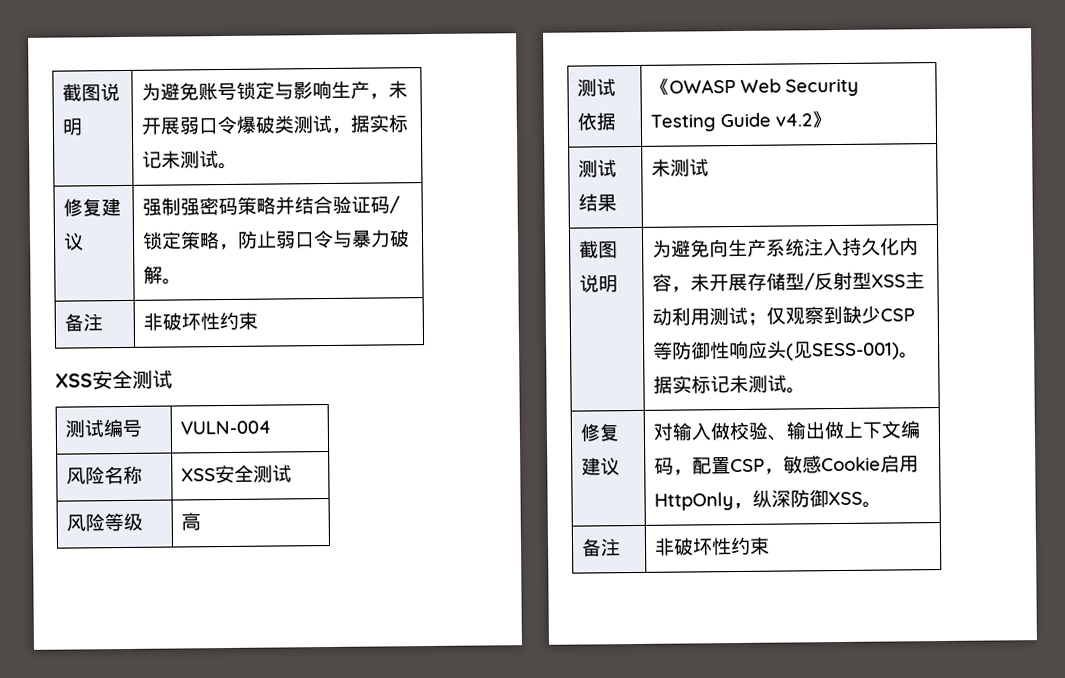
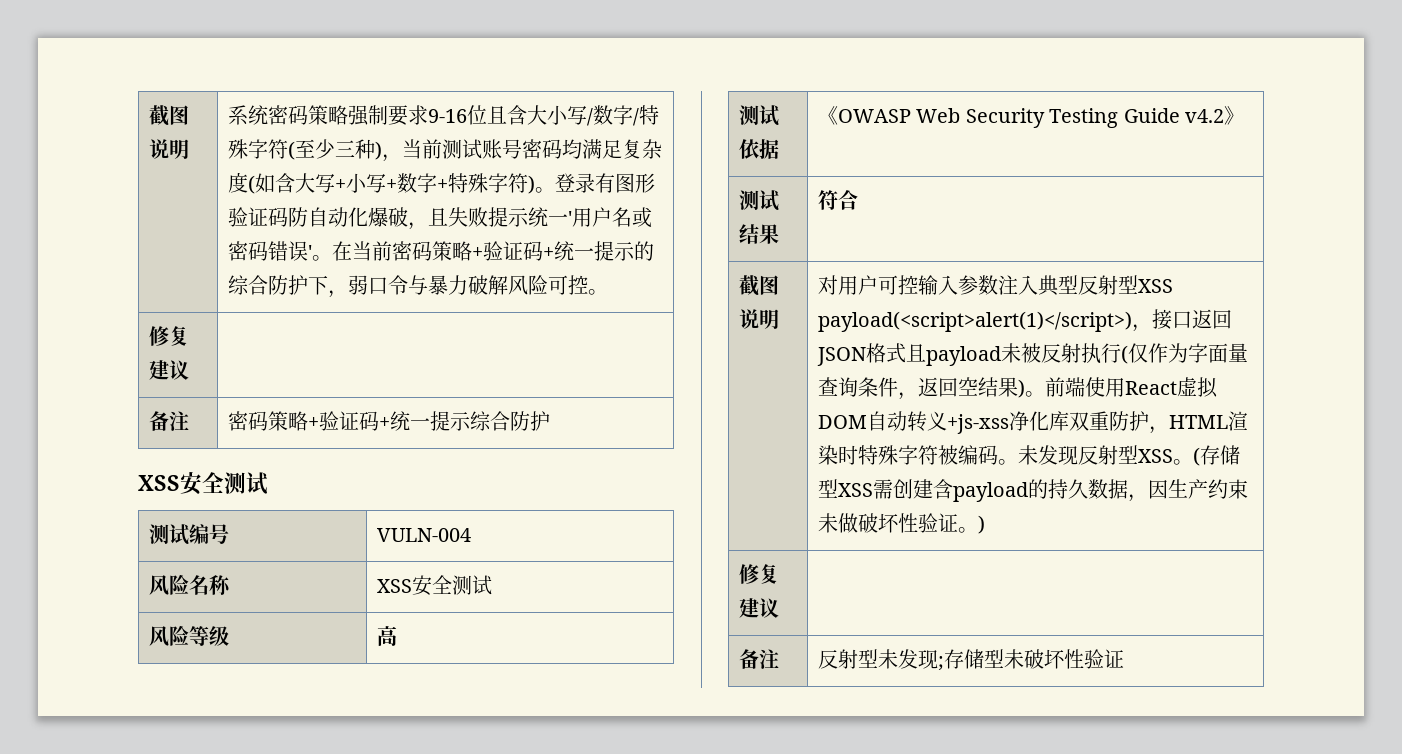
- 截图说明 | 为避免账号锁定与影响生产，未开展弱口令爆破类测试，据实标记未测试。
- 修复建议 | 强制强密码策略并结合验证码/锁定策略，防止弱口令与暴力破解。
- 备注 | 非破坏性约束
+ 截图说明 | 系统密码策略强制要求9-16位且含大小写/数字/特殊字符(至少三种)，当前测试账号密码均满足复杂度(如含大写+小写+数字+特殊字符)。登录有图形验证码防自动化爆破，且失败提示统一'用户名或密码错误'。在当前密码策略+验证码+统一提示的综合防护下，弱口令与暴力破解风险可控。
+ 修复建议 |
+ 备注 | 密码策略+验证码+统一提示综合防护
- 测试结果 | 未测试
- 截图说明 | 为避免向生产系统注入持久化内容，未开展存储型/反射型XSS主动利用测试；仅观察到缺少CSP等防御性响应头(见SESS-001)。据实标记未测试。
- 修复建议 | 对输入做校验、输出做上下文编码，配置CSP，敏感Cookie启用HttpOnly，纵深防御XSS。
- 备注 | 非破坏性约束
+ 测试结果 | 符合
+ 截图说明 | 对用户可控输入参数注入典型反射型XSS payload(<script>alert(1)</script>)，接口返回JSON格式且payload未被反射执行(仅作为字面量查询条件，返回空结果)。前端使用React虚拟DOM自动转义+js-xss净化库双重防护，HTML渲染时特殊字符被编码。未发现反射型XSS。(存储型XSS需创建含payload的持久数据，因生产约束未做破坏性验证。)
+ 修复建议 |
+ 备注 | 反射型未发现;存储型未破坏性验证

